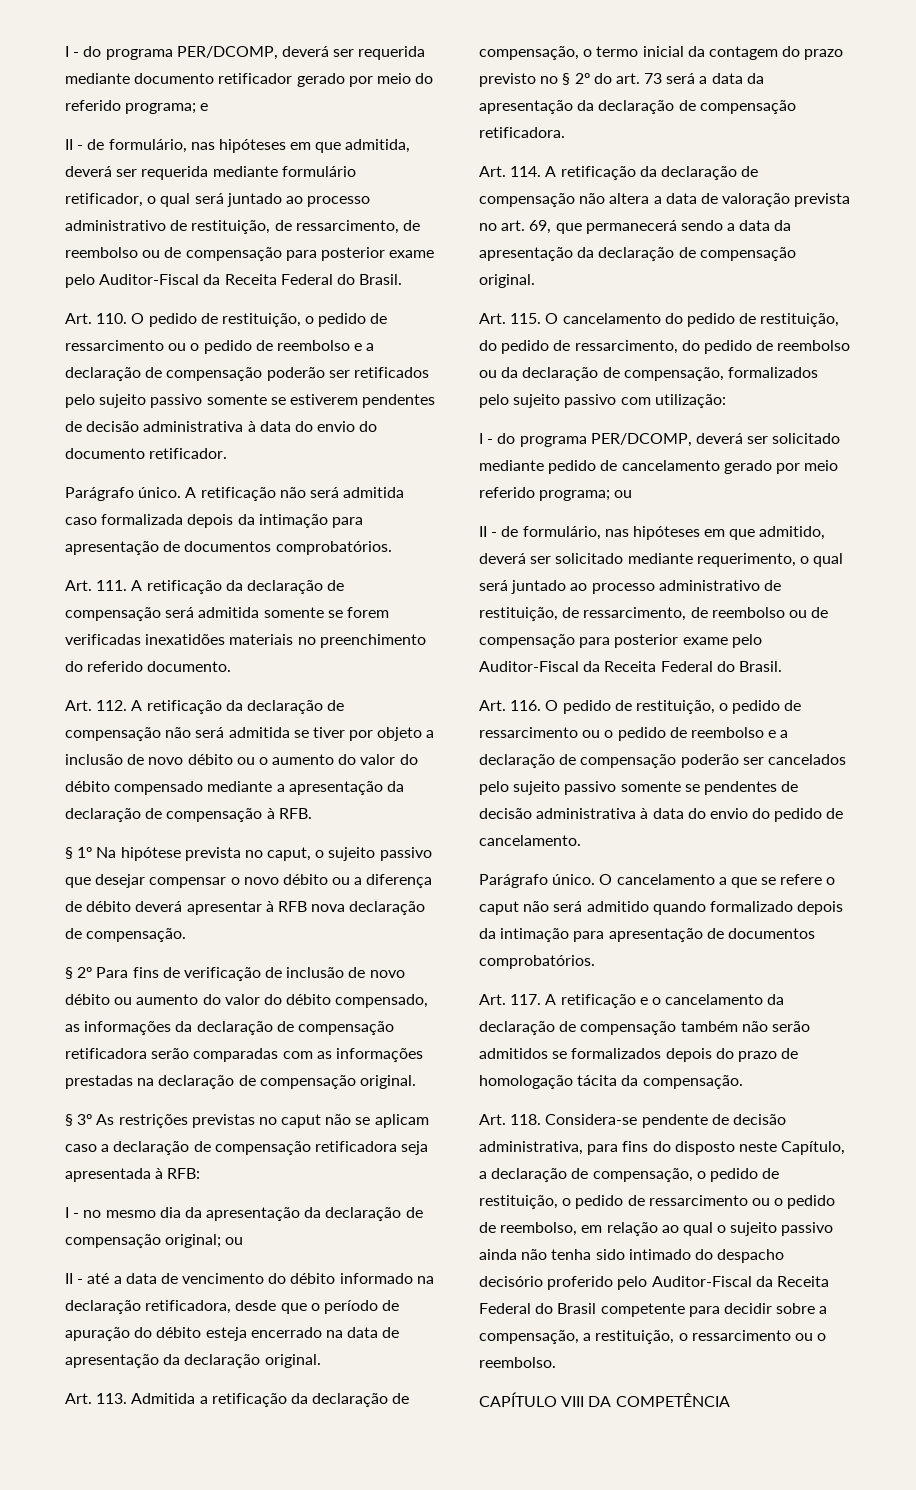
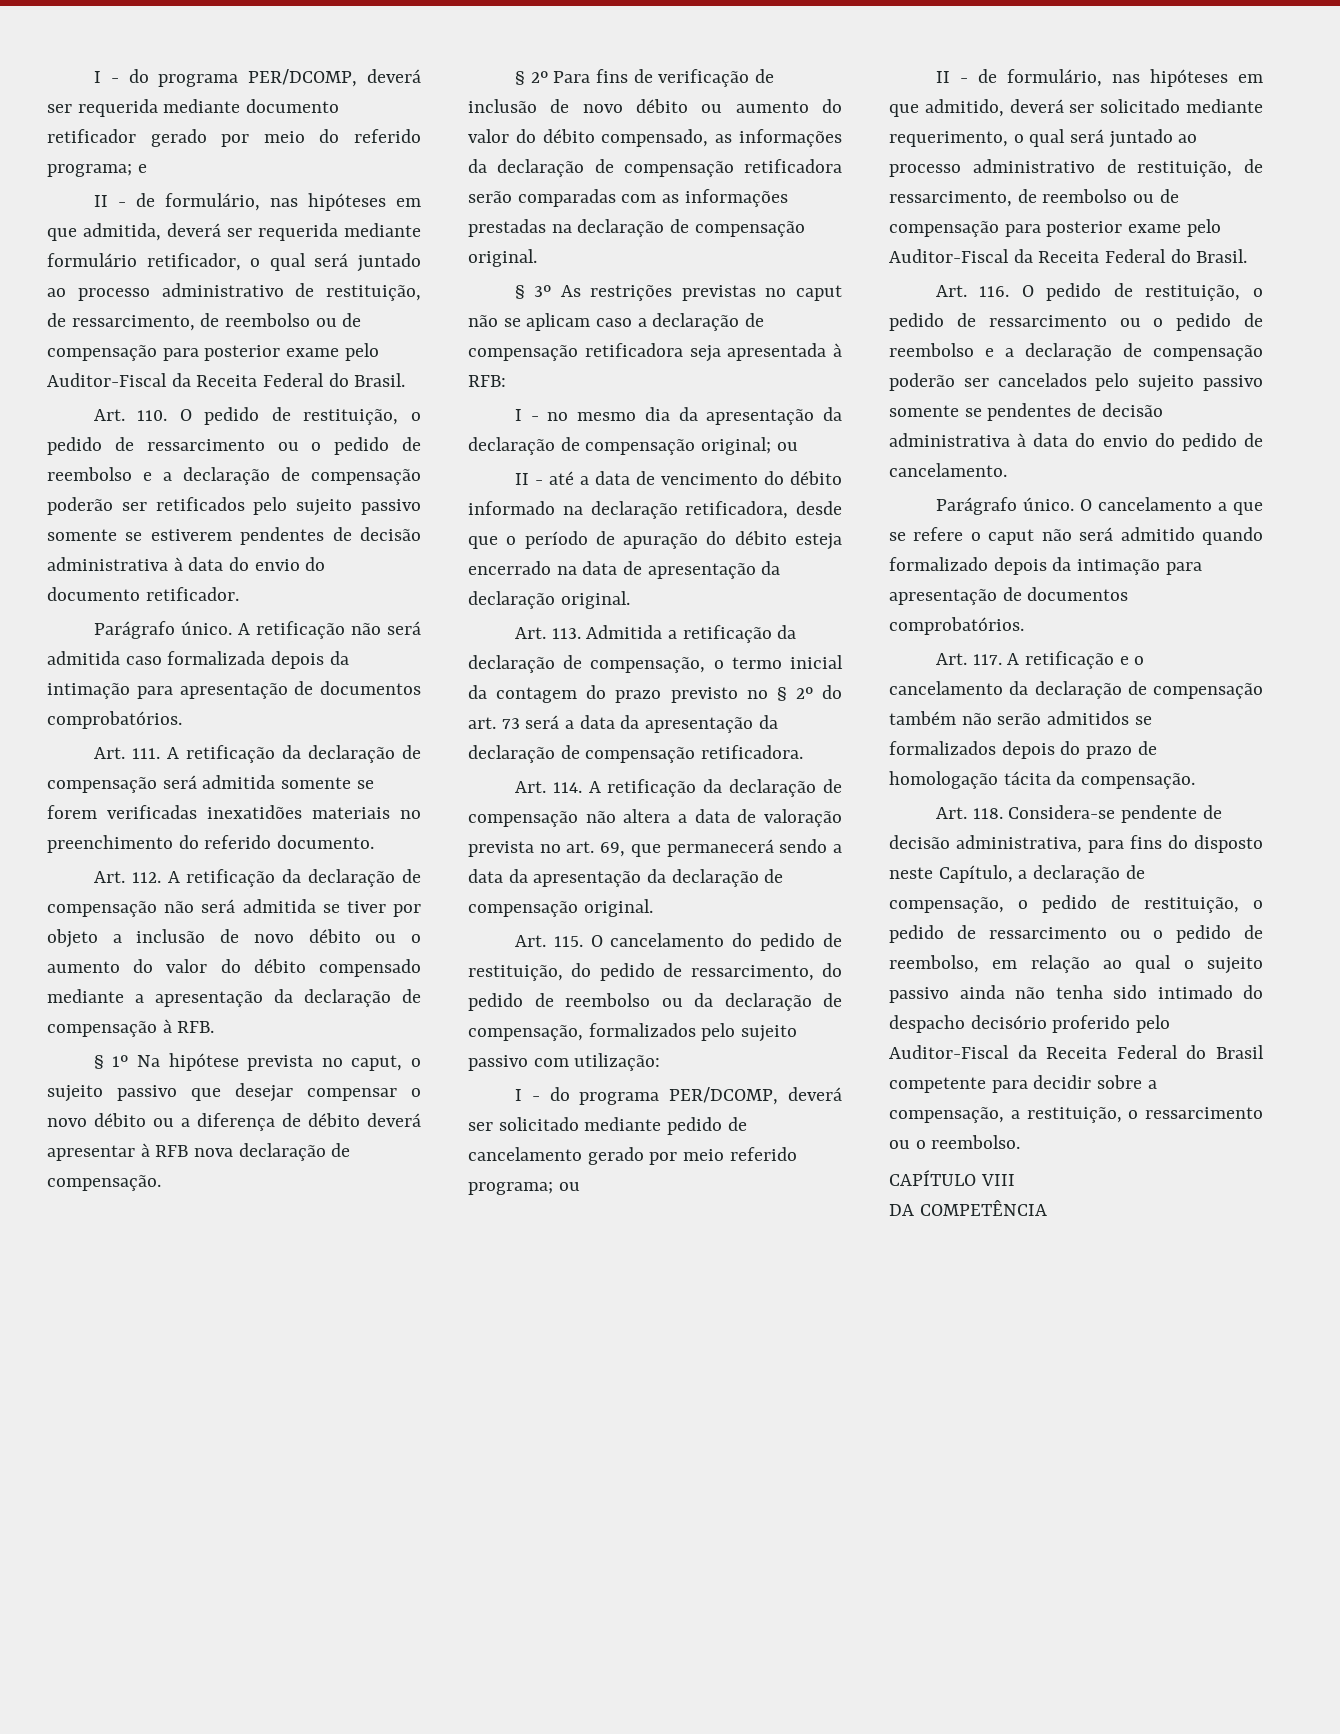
- CAPÍTULO VIII DA COMPETÊNCIA
+ CAPÍTULO VIII
+ DA COMPETÊNCIA

